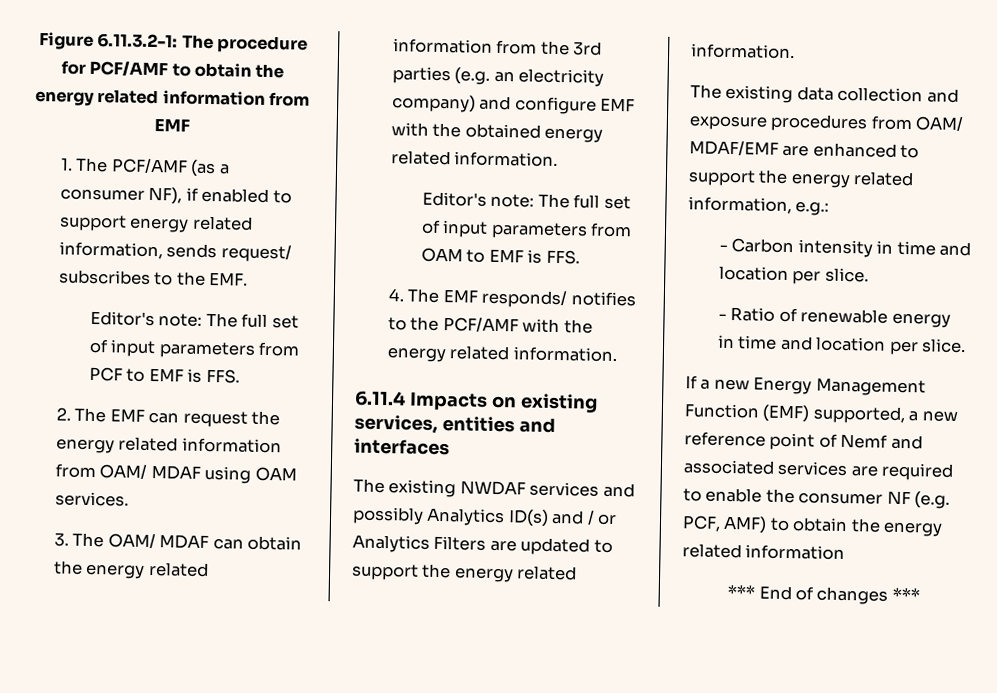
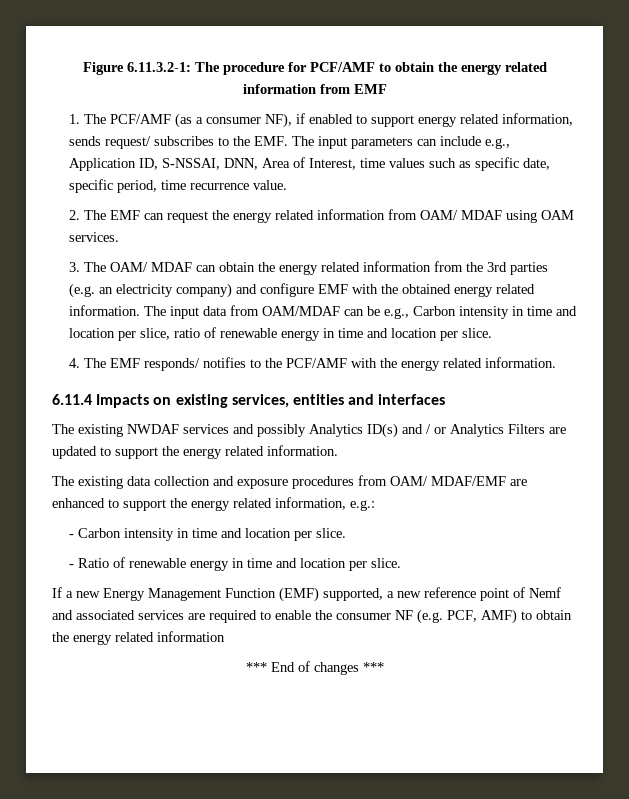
- 1. The PCF/AMF (as a consumer NF), if enabled to support energy related information, sends request/ subscribes to the EMF.
- Editor's note: The full set of input parameters from PCF to EMF is FFS.
+ 1. The PCF/AMF (as a consumer NF), if enabled to support energy related information, sends request/ subscribes to the EMF. The input parameters can include e.g., Application ID, S-NSSAI, DNN, Area of Interest, time values such as specific date, specific period, time recurrence value.
- 3. The OAM/ MDAF can obtain the energy related information from the 3rd parties (e.g. an electricity company) and configure EMF with the obtained energy related information.
- Editor's note: The full set of input parameters from OAM to EMF is FFS.
+ 3. The OAM/ MDAF can obtain the energy related information from the 3rd parties (e.g. an electricity company) and configure EMF with the obtained energy related information. The input data from OAM/MDAF can be e.g., Carbon intensity in time and location per slice, ratio of renewable energy in time and location per slice.

